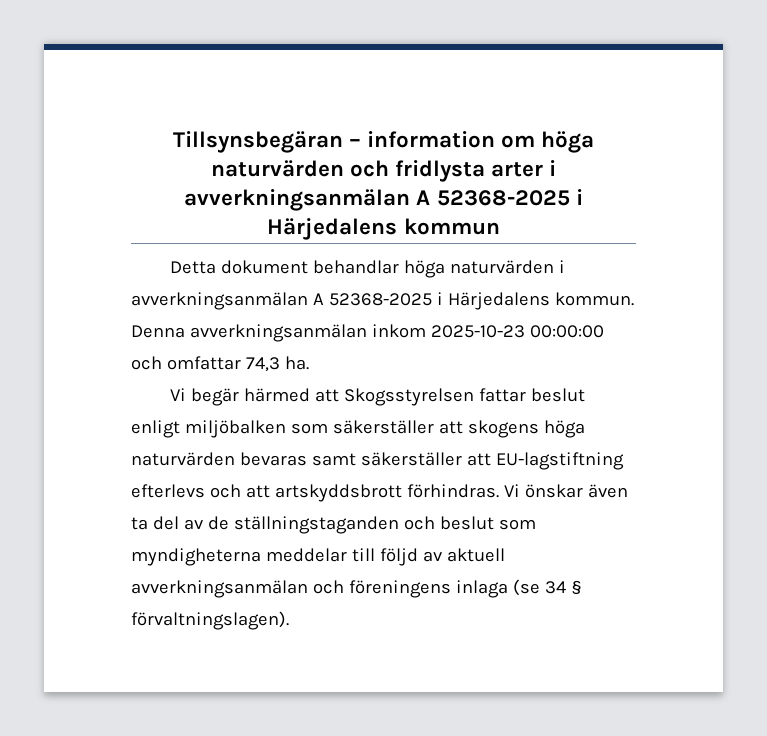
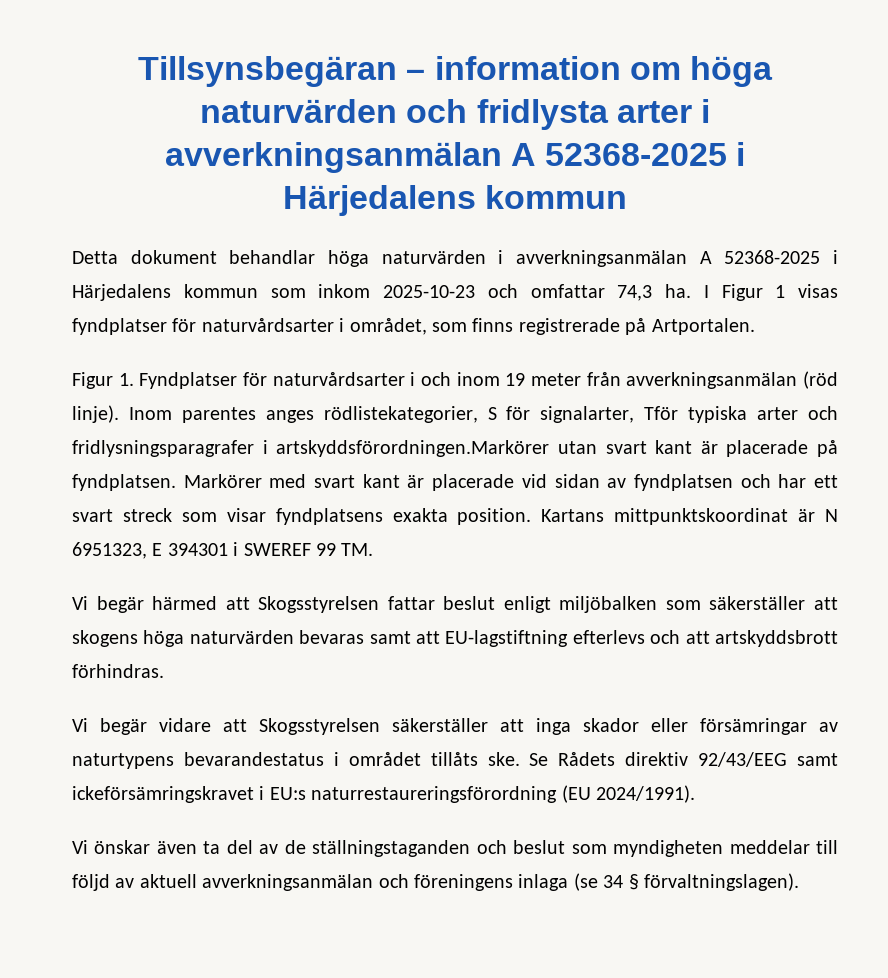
- Detta dokument behandlar höga naturvärden i avverkningsanmälan A 52368-2025 i Härjedalens kommun. Denna avverkningsanmälan inkom 2025-10-23 00:00:00 och omfattar 74,3 ha.
+ Detta dokument behandlar höga naturvärden i avverkningsanmälan A 52368-2025 i Härjedalens kommun som inkom 2025-10-23 och omfattar 74,3 ha. I Figur 1 visas fyndplatser för naturvårdsarter i området, som finns registrerade på Artportalen.
+ Figur 1. Fyndplatser för naturvårdsarter i och inom 19 meter från avverkningsanmälan (röd linje). Inom parentes anges rödlistekategorier, S för signalarter, Tför typiska arter och fridlysningsparagrafer i artskyddsförordningen.Markörer utan svart kant är placerade på fyndplatsen. Markörer med svart kant är placerade vid sidan av fyndplatsen och har ett svart streck som visar fyndplatsens exakta position. Kartans mittpunktskoordinat är N 6951323, E 394301 i SWEREF 99 TM.
- Vi begär härmed att Skogsstyrelsen fattar beslut enligt miljöbalken som säkerställer att skogens höga naturvärden bevaras samt säkerställer att EU-lagstiftning efterlevs och att artskyddsbrott förhindras. Vi önskar även ta del av de ställningstaganden och beslut som myndigheterna meddelar till följd av aktuell avverkningsanmälan och föreningens inlaga (se 34 § förvaltningslagen).
+ Vi begär härmed att Skogsstyrelsen fattar beslut enligt miljöbalken som säkerställer att skogens höga naturvärden bevaras samt att EU-lagstiftning efterlevs och att artskyddsbrott förhindras.
+ Vi begär vidare att Skogsstyrelsen säkerställer att inga skador eller försämringar av naturtypens bevarandestatus i området tillåts ske. Se Rådets direktiv 92/43/EEG samt ickeförsämringskravet i EU:s naturrestaureringsförordning (EU 2024/1991).
+ Vi önskar även ta del av de ställningstaganden och beslut som myndigheten meddelar till följd av aktuell avverkningsanmälan och föreningens inlaga (se 34 § förvaltningslagen).

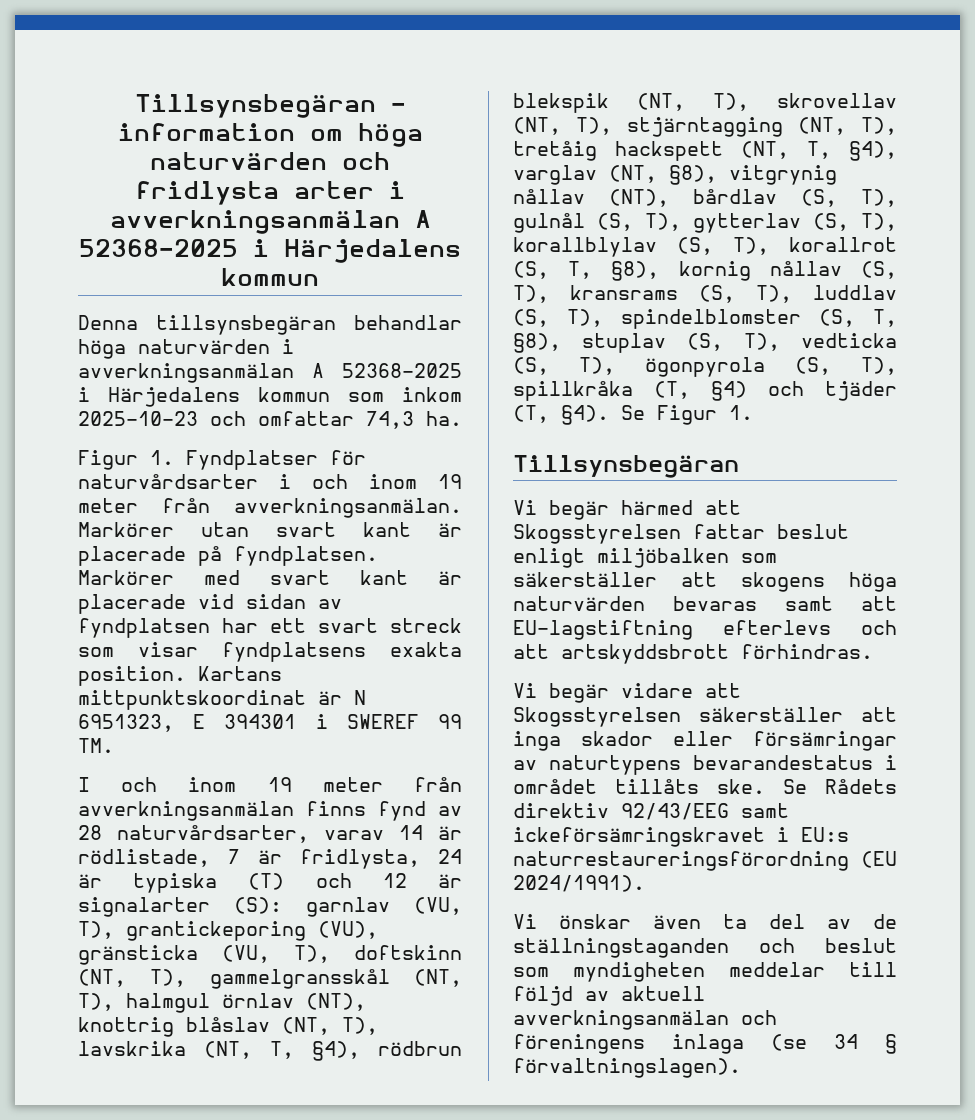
- Detta dokument behandlar höga naturvärden i avverkningsanmälan A 52368-2025 i Härjedalens kommun som inkom 2025-10-23 och omfattar 74,3 ha. I Figur 1 visas fyndplatser för naturvårdsarter i området, som finns registrerade på Artportalen.
+ Denna tillsynsbegäran behandlar höga naturvärden i avverkningsanmälan A 52368-2025 i Härjedalens kommun som inkom 2025-10-23 och omfattar 74,3 ha.
- Figur 1. Fyndplatser för naturvårdsarter i och inom 19 meter från avverkningsanmälan (röd linje). Inom parentes anges rödlistekategorier, S för signalarter, Tför typiska arter och fridlysningsparagrafer i artskyddsförordningen.Markörer utan svart kant är placerade på fyndplatsen.
+ Figur 1. Fyndplatser för naturvårdsarter i och inom 19 meter från avverkningsanmälan. Markörer utan svart kant är placerade på fyndplatsen.
- Markörer med svart kant är placerade vid sidan av fyndplatsen och har ett svart streck som visar fyndplatsens exakta position.
+ Markörer med svart kant är placerade vid sidan av fyndplatsen har ett svart streck som visar fyndplatsens exakta position.
+ I och inom 19 meter från avverkningsanmälan finns fynd av 28 naturvårdsarter, varav 14 är rödlistade, 7 är fridlysta, 24 är typiska (T) och 12 är signalarter (S): garnlav (VU, T), grantickeporing (VU), gränsticka (VU, T), doftskinn (NT, T), gammelgransskål (NT, T), halmgul örnlav (NT), knottrig blåslav (NT, T), lavskrika (NT, T, §4), rödbrun blekspik (NT, T), skrovellav (NT, T), stjärntagging (NT, T), tretåig hackspett (NT, T, §4), varglav (NT, §8), vitgrynig nållav (NT), bårdlav (S, T), gulnål (S, T), gytterlav (S, T), korallblylav (S, T), korallrot (S, T, §8), kornig nållav (S, T), kransrams (S, T), luddlav (S, T), spindelblomster (S, T, §8), stuplav (S, T), vedticka (S, T), ögonpyrola (S, T), spillkråka (T, §4) och tjäder (T, §4). Se Figur 1.
+ Tillsynsbegäran

